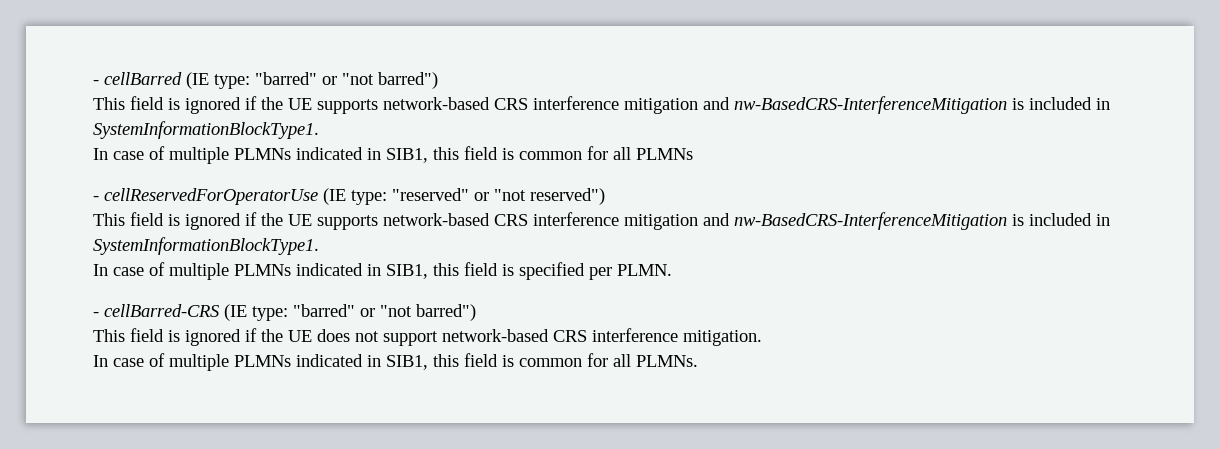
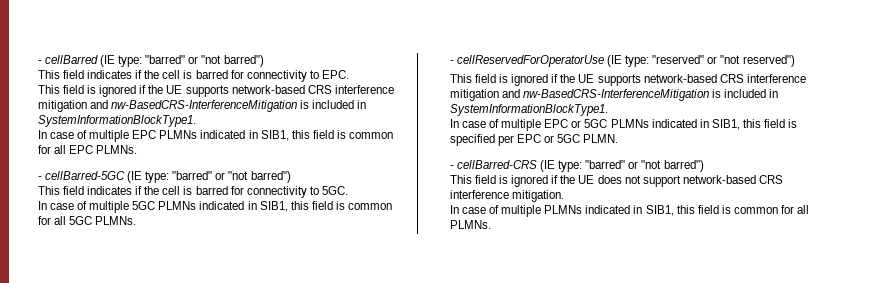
+ This field indicates if the cell is barred for connectivity to EPC.
- In case of multiple PLMNs indicated in SIB1, this field is common for all PLMNs
+ In case of multiple EPC PLMNs indicated in SIB1, this field is common for all EPC PLMNs.
+ - cellBarred-5GC (IE type: "barred" or "not barred")
+ This field indicates if the cell is barred for connectivity to 5GC.
+ In case of multiple 5GC PLMNs indicated in SIB1, this field is common for all 5GC PLMNs.
- In case of multiple PLMNs indicated in SIB1, this field is specified per PLMN.
+ In case of multiple EPC or 5GC PLMNs indicated in SIB1, this field is specified per EPC or 5GC PLMN.

